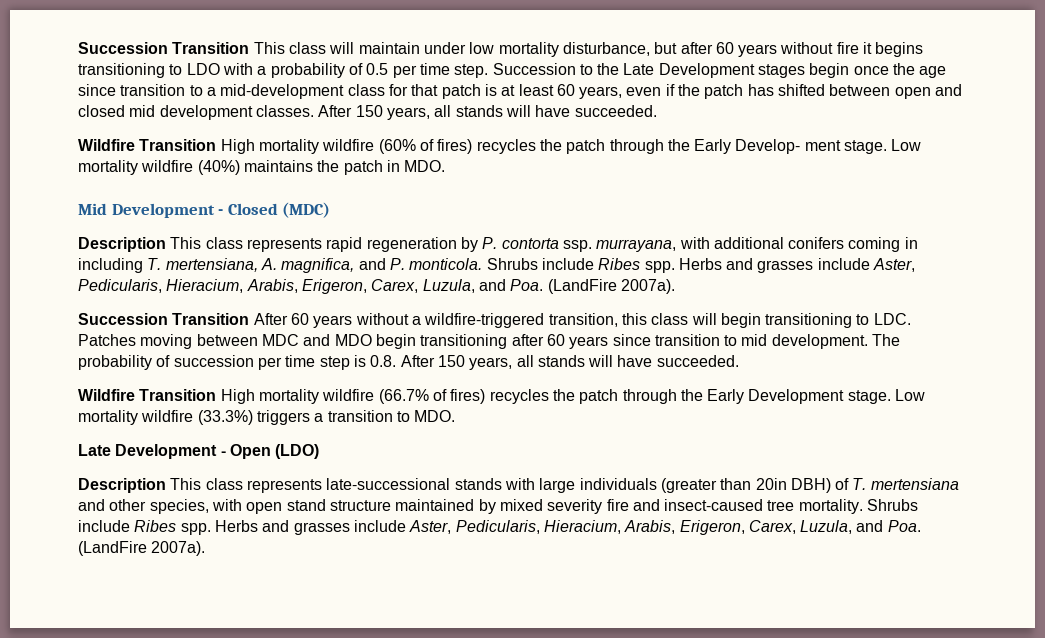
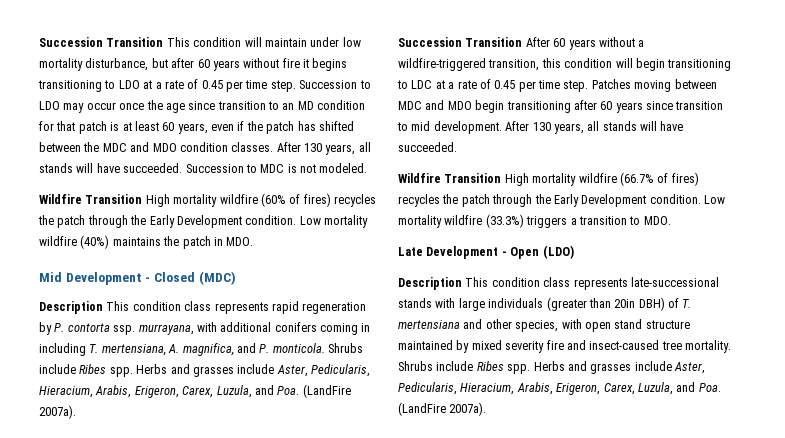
- Succession Transition This class will maintain under low mortality disturbance, but after 60 years without fire it begins transitioning to LDO with a probability of 0.5 per time step.
+ Succession Transition This condition will maintain under low mortality disturbance, but after 60 years without fire it begins transitioning to LDO at a rate of 0.45 per time step.
- Succession to the Late Development stages begin once the age since transition to a mid-development class for that patch is at least 60 years, even if the patch has shifted between open and closed mid development classes. After 150 years, all stands will have succeeded.
+ Succession to LDO may occur once the age since transition to an MD condition for that patch is at least 60 years, even if the patch has shifted between the MDC and MDO condition classes. After 130 years, all stands will have succeeded. Succession to MDC is not modeled.
- Wildfire Transition High mortality wildfire (60% of fires) recycles the patch through the Early Develop- ment stage.
+ Wildfire Transition High mortality wildfire (60% of fires) recycles the patch through the Early Development condition.
- Description This class represents rapid regeneration by P. contorta ssp. murrayana, with additional conifers coming in including T. mertensiana, A. magnifica, and P. monticola.
+ Description This condition class represents rapid regeneration by P. contorta ssp. murrayana, with additional conifers coming in including T. mertensiana, A. magnifica, and P. monticola.
- Succession Transition After 60 years without a wildfire-triggered transition, this class will begin transitioning to LDC. Patches moving between MDC and MDO begin transitioning after 60 years since transition to mid development. The probability of succession per time step is 0.8. After 150 years, all stands will have succeeded.
+ Succession Transition After 60 years without a wildfire-triggered transition, this condition will begin transitioning to LDC at a rate of 0.45 per time step. Patches moving between MDC and MDO begin transitioning after 60 years since transition to mid development. After 130 years, all stands will have succeeded.
- Wildfire Transition High mortality wildfire (66.7% of fires) recycles the patch through the Early Development stage.
+ Wildfire Transition High mortality wildfire (66.7% of fires) recycles the patch through the Early Development condition.
- Description This class represents late-successional stands with large individuals (greater than 20in DBH) of T. mertensiana and other species, with open stand structure maintained by mixed severity fire and insect-caused tree mortality.
+ Description This condition class represents late-successional stands with large individuals (greater than 20in DBH) of T. mertensiana and other species, with open stand structure maintained by mixed severity fire and insect-caused tree mortality.

